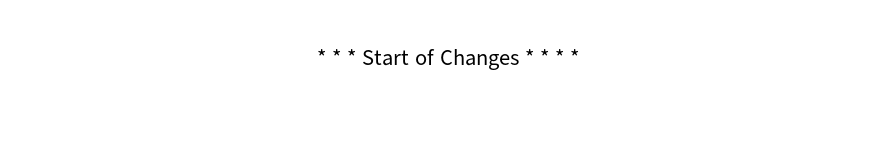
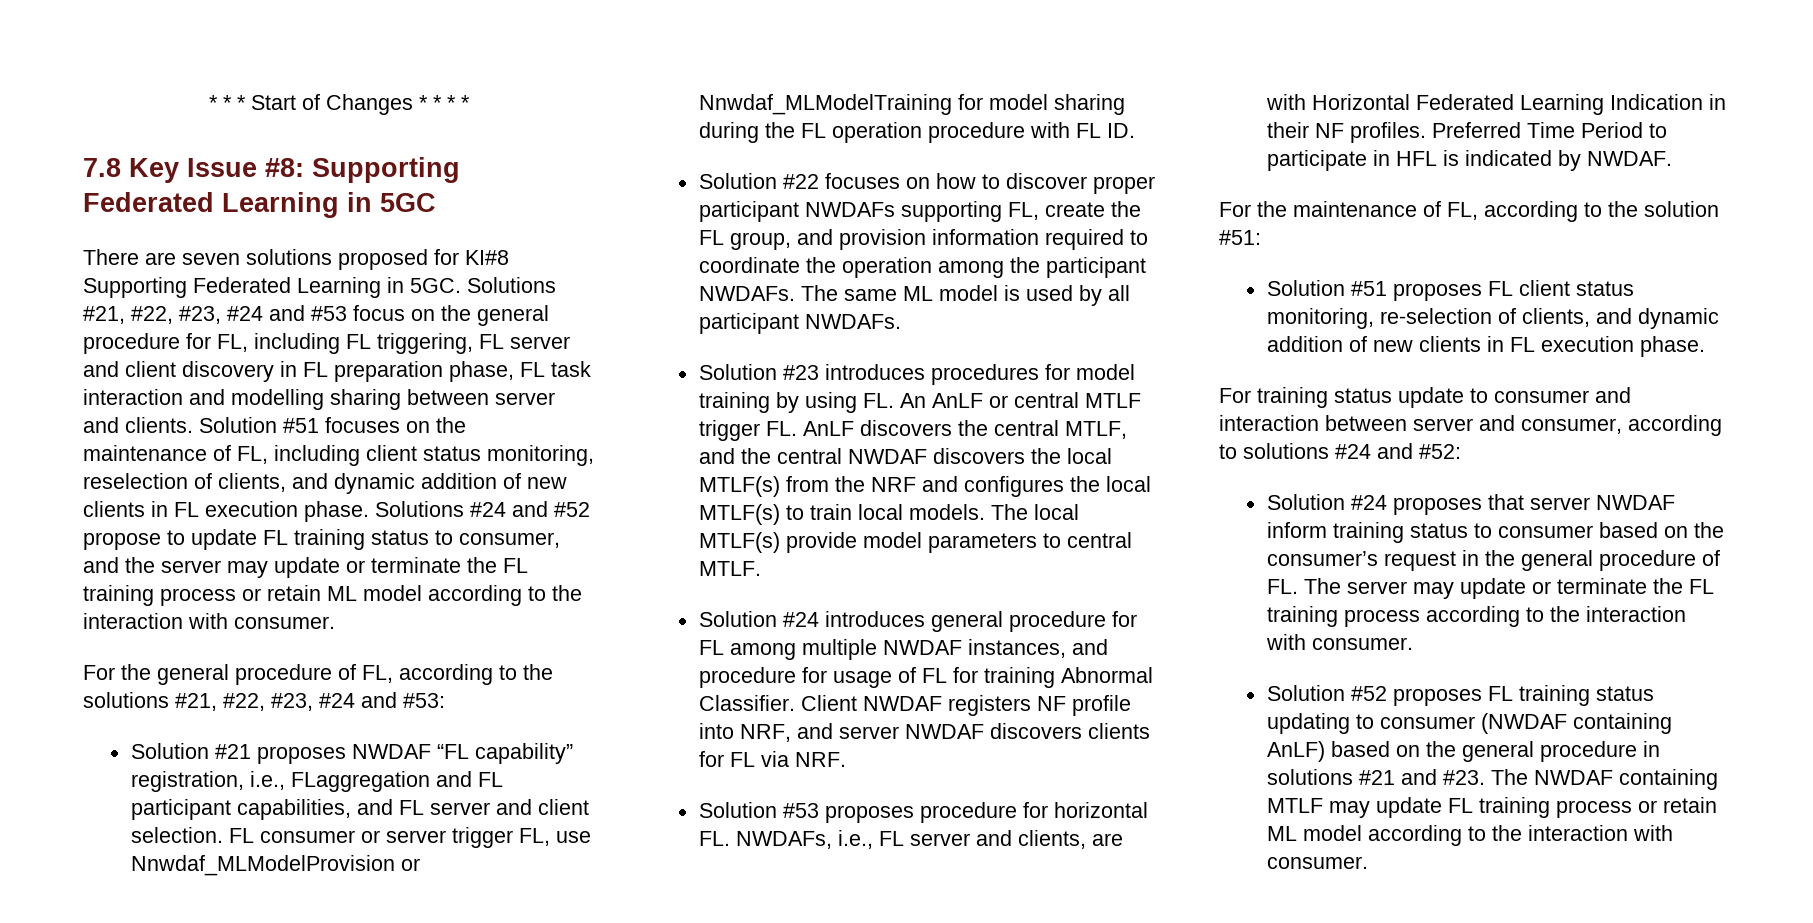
+ 7.8 Key Issue #8: Supporting Federated Learning in 5GC
+ There are seven solutions proposed for KI#8 Supporting Federated Learning in 5GC. Solutions #21, #22, #23, #24 and #53 focus on the general procedure for FL, including FL triggering, FL server and client discovery in FL preparation phase, FL task interaction and modelling sharing between server and clients. Solution #51 focuses on the maintenance of FL, including client status monitoring, reselection of clients, and dynamic addition of new clients in FL execution phase. Solutions #24 and #52 propose to update FL training status to consumer, and the server may update or terminate the FL training process or retain ML model according to the interaction with consumer.
+ For the general procedure of FL, according to the solutions #21, #22, #23, #24 and #53:
+ Solution #21 proposes NWDAF “FL capability” registration, i.e., FLaggregation and FL participant capabilities, and FL server and client selection. FL consumer or server trigger FL, use Nnwdaf_MLModelProvision or Nnwdaf_MLModelTraining for model sharing during the FL operation procedure with FL ID.
+ Solution #22 focuses on how to discover proper participant NWDAFs supporting FL, create the FL group, and provision information required to coordinate the operation among the participant NWDAFs. The same ML model is used by all participant NWDAFs.
+ Solution #23 introduces procedures for model training by using FL. An AnLF or central MTLF trigger FL. AnLF discovers the central MTLF, and the central NWDAF discovers the local MTLF(s) from the NRF and configures the local MTLF(s) to train local models. The local MTLF(s) provide model parameters to central MTLF.
+ Solution #24 introduces general procedure for FL among multiple NWDAF instances, and procedure for usage of FL for training Abnormal Classifier. Client NWDAF registers NF profile into NRF, and server NWDAF discovers clients for FL via NRF.
+ Solution #53 proposes procedure for horizontal FL. NWDAFs, i.e., FL server and clients, are with Horizontal Federated Learning Indication in their NF profiles. Preferred Time Period to participate in HFL is indicated by NWDAF.
+ For the maintenance of FL, according to the solution #51:
+ Solution #51 proposes FL client status monitoring, re-selection of clients, and dynamic addition of new clients in FL execution phase.
+ For training status update to consumer and interaction between server and consumer, according to solutions #24 and #52:
+ Solution #24 proposes that server NWDAF inform training status to consumer based on the consumer’s request in the general procedure of FL. The server may update or terminate the FL training process according to the interaction with consumer.
+ Solution #52 proposes FL training status updating to consumer (NWDAF containing AnLF) based on the general procedure in solutions #21 and #23. The NWDAF containing MTLF may update FL training process or retain ML model according to the interaction with consumer.

